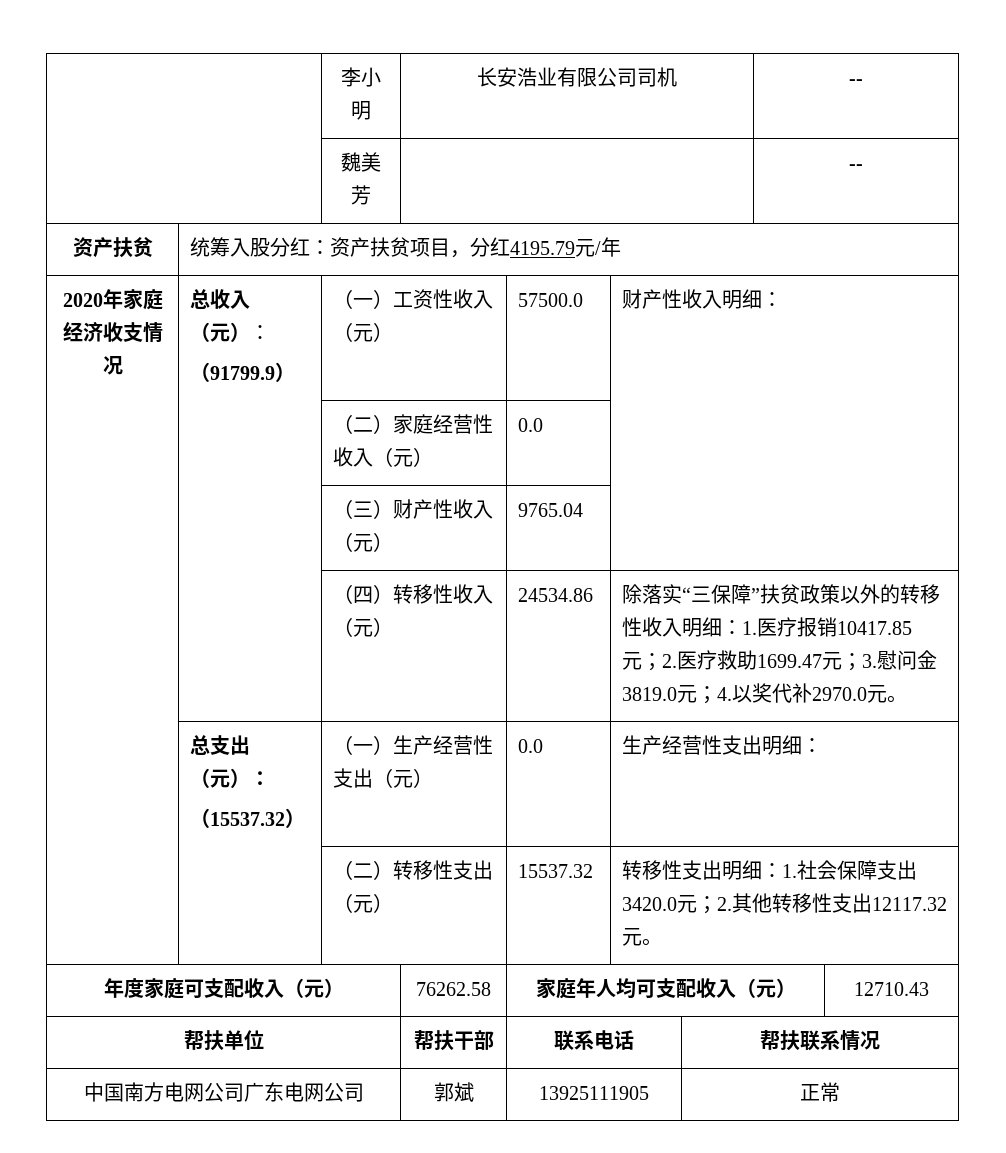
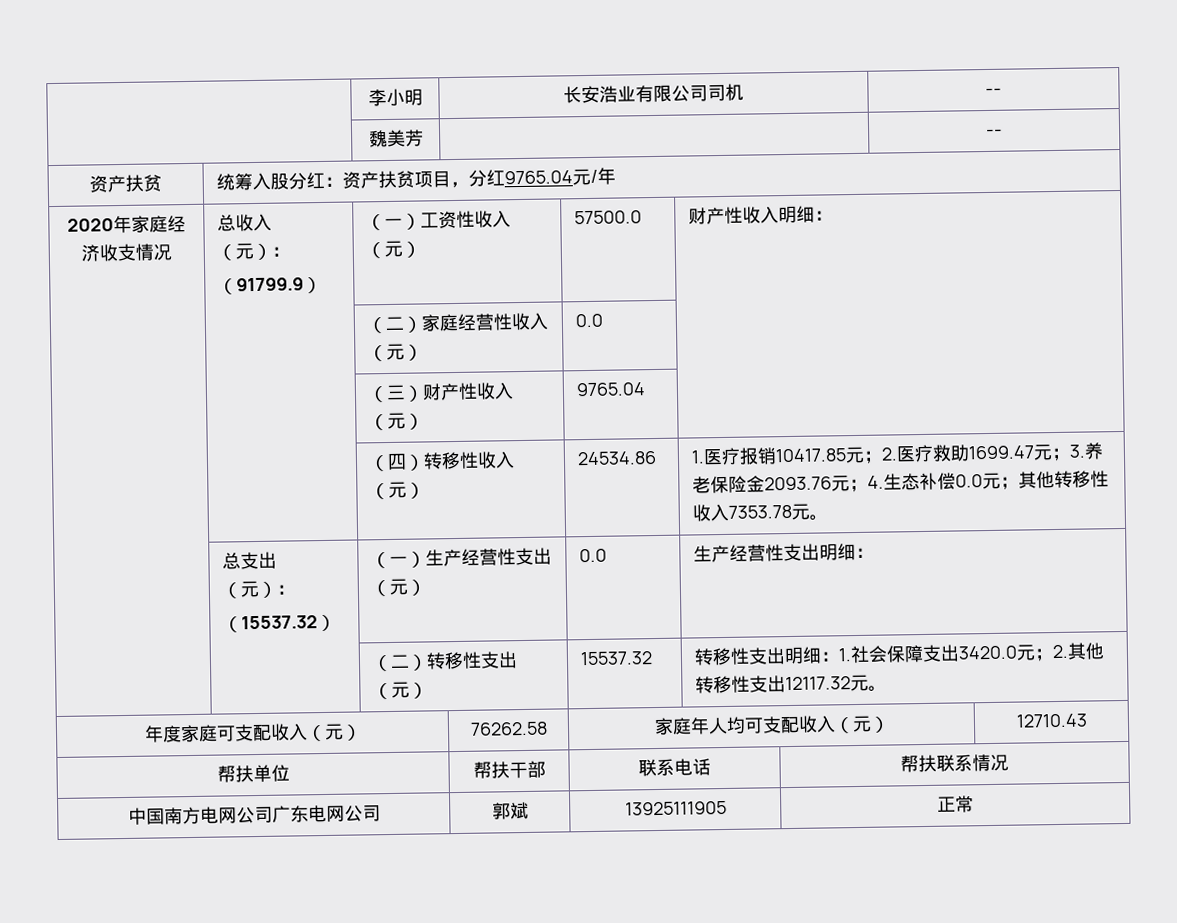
- 资产扶贫 | 统筹入股分红：资产扶贫项目，分红4195.79元/年
+ 资产扶贫 | 统筹入股分红：资产扶贫项目，分红9765.04元/年
- | | （四）转移性收入（元） | 24534.86 | 除落实“三保障”扶贫政策以外的转移性收入明细：1.医疗报销10417.85元；2.医疗救助1699.47元；3.慰问金3819.0元；4.以奖代补2970.0元。
+ | | （四）转移性收入（元） | 24534.86 | 1.医疗报销10417.85元；2.医疗救助1699.47元；3.养老保险金2093.76元；4.生态补偿0.0元；其他转移性收入7353.78元。

